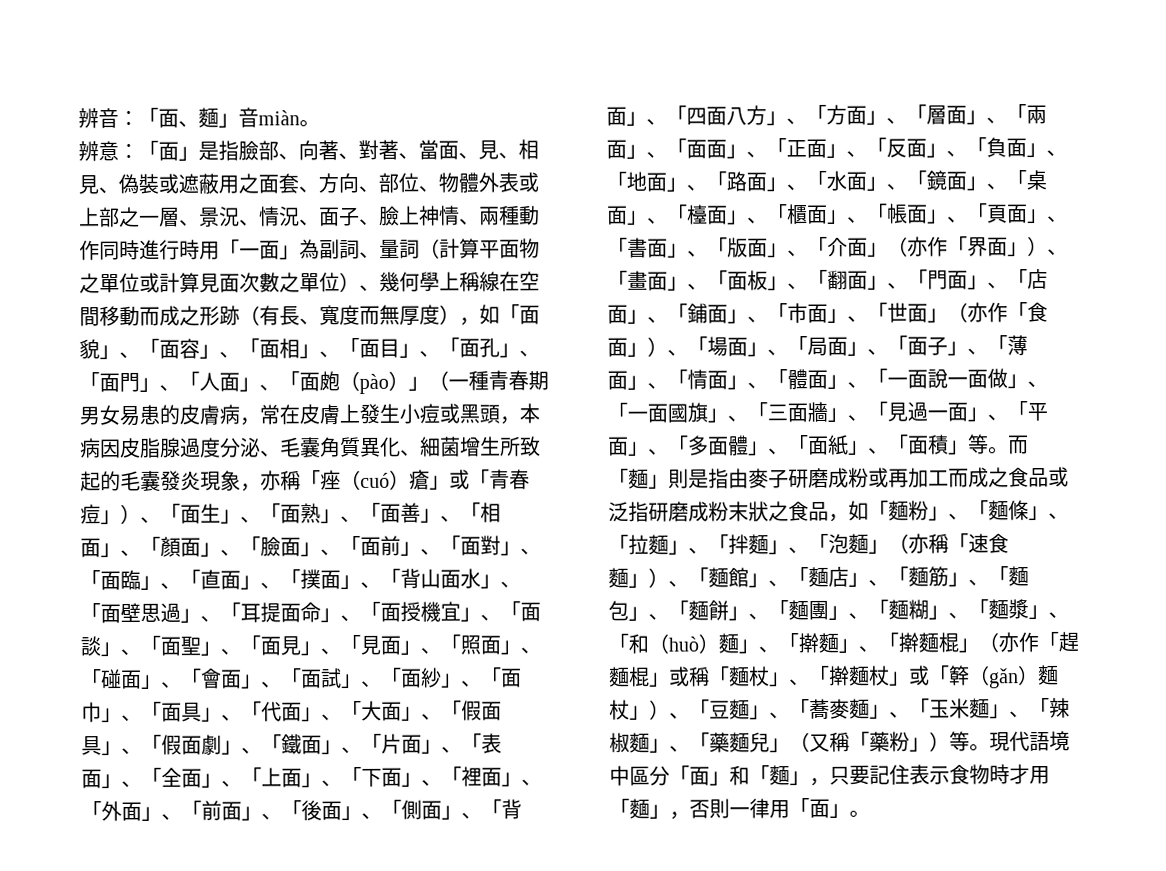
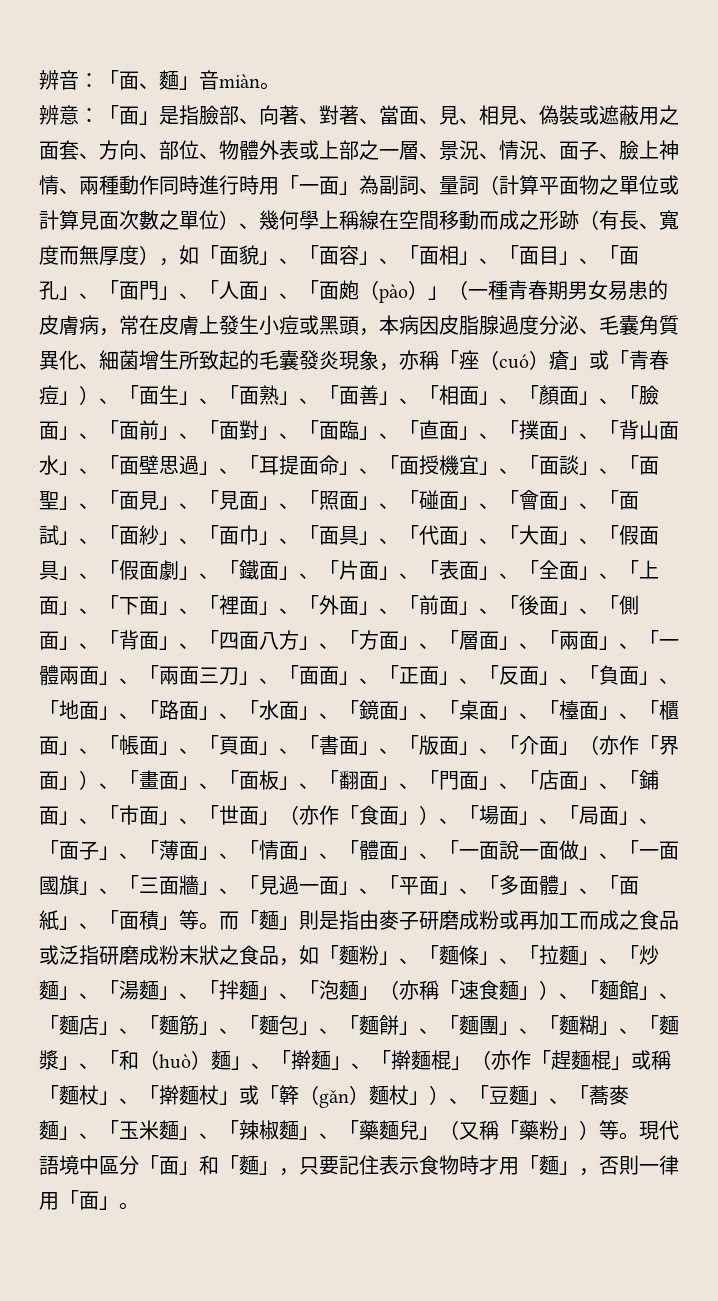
- 「面」是指臉部、向著、對著、當面、見、相見、偽裝或遮蔽用之面套、方向、部位、物體外表或上部之一層、景況、情況、面子、臉上神情、兩種動作同時進行時用「一面」為副詞、量詞（計算平面物之單位或計算見面次數之單位）、幾何學上稱線在空間移動而成之形跡（有長、寬度而無厚度），如「面貌」、「面容」、「面相」、「面目」、「面孔」、「面門」、「人面」、「面皰（pào）」（一種青春期男女易患的皮膚病，常在皮膚上發生小痘或黑頭，本病因皮脂腺過度分泌、毛囊角質異化、細菌增生所致起的毛囊發炎現象，亦稱「痤（cuó）瘡」或「青春痘」）、「面生」、「面熟」、「面善」、「相面」、「顏面」、「臉面」、「面前」、「面對」、「面臨」、「直面」、「撲面」、「背山面水」、「面壁思過」、「耳提面命」、「面授機宜」、「面談」、「面聖」、「面見」、「見面」、「照面」、「碰面」、「會面」、「面試」、「面紗」、「面巾」、「面具」、「代面」、「大面」、「假面具」、「假面劇」、「鐵面」、「片面」、「表面」、「全面」、「上面」、「下面」、「裡面」、「外面」、「前面」、「後面」、「側面」、「背面」、「四面八方」、「方面」、「層面」、「兩面」、「面面」、「正面」、「反面」、「負面」、「地面」、「路面」、「水面」、「鏡面」、「桌面」、「檯面」、「櫃面」、「帳面」、「頁面」、「書面」、「版面」、「介面」（亦作「界面」）、「畫面」、「面板」、「翻面」、「門面」、「店面」、「鋪面」、「市面」、「世面」（亦作「食面」）、「場面」、「局面」、「面子」、「薄面」、「情面」、「體面」、「一面說一面做」、「一面國旗」、「三面牆」、「見過一面」、「平面」、「多面體」、「面紙」、「面積」等。
+ 「面」是指臉部、向著、對著、當面、見、相見、偽裝或遮蔽用之面套、方向、部位、物體外表或上部之一層、景況、情況、面子、臉上神情、兩種動作同時進行時用「一面」為副詞、量詞（計算平面物之單位或計算見面次數之單位）、幾何學上稱線在空間移動而成之形跡（有長、寬度而無厚度），如「面貌」、「面容」、「面相」、「面目」、「面孔」、「面門」、「人面」、「面皰（pào）」（一種青春期男女易患的皮膚病，常在皮膚上發生小痘或黑頭，本病因皮脂腺過度分泌、毛囊角質異化、細菌增生所致起的毛囊發炎現象，亦稱「痤（cuó）瘡」或「青春痘」）、「面生」、「面熟」、「面善」、「相面」、「顏面」、「臉面」、「面前」、「面對」、「面臨」、「直面」、「撲面」、「背山面水」、「面壁思過」、「耳提面命」、「面授機宜」、「面談」、「面聖」、「面見」、「見面」、「照面」、「碰面」、「會面」、「面試」、「面紗」、「面巾」、「面具」、「代面」、「大面」、「假面具」、「假面劇」、「鐵面」、「片面」、「表面」、「全面」、「上面」、「下面」、「裡面」、「外面」、「前面」、「後面」、「側面」、「背面」、「四面八方」、「方面」、「層面」、「兩面」、「一體兩面」、「兩面三刀」、「面面」、「正面」、「反面」、「負面」、「地面」、「路面」、「水面」、「鏡面」、「桌面」、「檯面」、「櫃面」、「帳面」、「頁面」、「書面」、「版面」、「介面」（亦作「界面」）、「畫面」、「面板」、「翻面」、「門面」、「店面」、「鋪面」、「市面」、「世面」（亦作「食面」）、「場面」、「局面」、「面子」、「薄面」、「情面」、「體面」、「一面說一面做」、「一面國旗」、「三面牆」、「見過一面」、「平面」、「多面體」、「面紙」、「面積」等。
- 而「麵」則是指由麥子研磨成粉或再加工而成之食品或泛指研磨成粉末狀之食品，如「麵粉」、「麵條」、「拉麵」、「拌麵」、「泡麵」（亦稱「速食麵」）、「麵館」、「麵店」、「麵筋」、「麵包」、「麵餅」、「麵團」、「麵糊」、「麵漿」、「和（huò）麵」、「擀麵」、「擀麵棍」（亦作「趕麵棍」或稱「麵杖」、「擀麵杖」或「簳（gǎn）麵杖」）、「豆麵」、「蕎麥麵」、「玉米麵」、「辣椒麵」、「藥麵兒」（又稱「藥粉」）等。
+ 而「麵」則是指由麥子研磨成粉或再加工而成之食品或泛指研磨成粉末狀之食品，如「麵粉」、「麵條」、「拉麵」、「炒麵」、「湯麵」、「拌麵」、「泡麵」（亦稱「速食麵」）、「麵館」、「麵店」、「麵筋」、「麵包」、「麵餅」、「麵團」、「麵糊」、「麵漿」、「和（huò）麵」、「擀麵」、「擀麵棍」（亦作「趕麵棍」或稱「麵杖」、「擀麵杖」或「簳（gǎn）麵杖」）、「豆麵」、「蕎麥麵」、「玉米麵」、「辣椒麵」、「藥麵兒」（又稱「藥粉」）等。

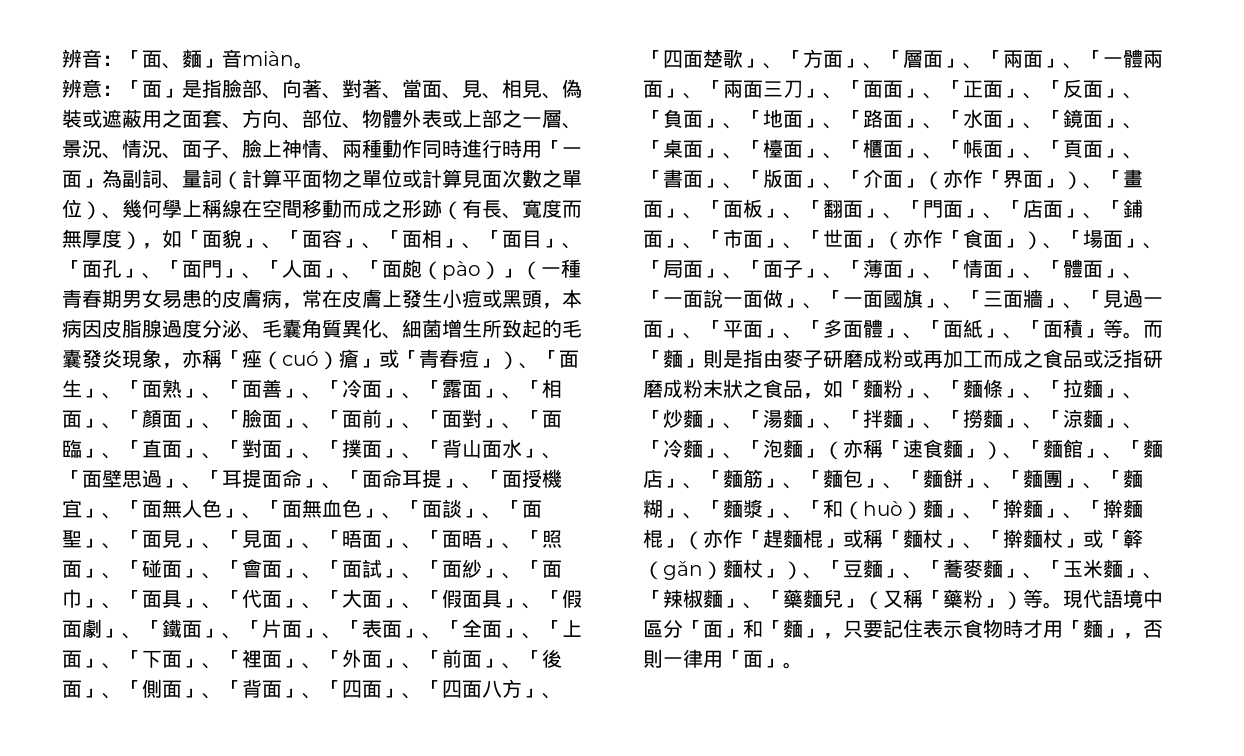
- 「面」是指臉部、向著、對著、當面、見、相見、偽裝或遮蔽用之面套、方向、部位、物體外表或上部之一層、景況、情況、面子、臉上神情、兩種動作同時進行時用「一面」為副詞、量詞（計算平面物之單位或計算見面次數之單位）、幾何學上稱線在空間移動而成之形跡（有長、寬度而無厚度），如「面貌」、「面容」、「面相」、「面目」、「面孔」、「面門」、「人面」、「面皰（pào）」（一種青春期男女易患的皮膚病，常在皮膚上發生小痘或黑頭，本病因皮脂腺過度分泌、毛囊角質異化、細菌增生所致起的毛囊發炎現象，亦稱「痤（cuó）瘡」或「青春痘」）、「面生」、「面熟」、「面善」、「相面」、「顏面」、「臉面」、「面前」、「面對」、「面臨」、「直面」、「撲面」、「背山面水」、「面壁思過」、「耳提面命」、「面授機宜」、「面談」、「面聖」、「面見」、「見面」、「照面」、「碰面」、「會面」、「面試」、「面紗」、「面巾」、「面具」、「代面」、「大面」、「假面具」、「假面劇」、「鐵面」、「片面」、「表面」、「全面」、「上面」、「下面」、「裡面」、「外面」、「前面」、「後面」、「側面」、「背面」、「四面八方」、「方面」、「層面」、「兩面」、「一體兩面」、「兩面三刀」、「面面」、「正面」、「反面」、「負面」、「地面」、「路面」、「水面」、「鏡面」、「桌面」、「檯面」、「櫃面」、「帳面」、「頁面」、「書面」、「版面」、「介面」（亦作「界面」）、「畫面」、「面板」、「翻面」、「門面」、「店面」、「鋪面」、「市面」、「世面」（亦作「食面」）、「場面」、「局面」、「面子」、「薄面」、「情面」、「體面」、「一面說一面做」、「一面國旗」、「三面牆」、「見過一面」、「平面」、「多面體」、「面紙」、「面積」等。
+ 「面」是指臉部、向著、對著、當面、見、相見、偽裝或遮蔽用之面套、方向、部位、物體外表或上部之一層、景況、情況、面子、臉上神情、兩種動作同時進行時用「一面」為副詞、量詞（計算平面物之單位或計算見面次數之單位）、幾何學上稱線在空間移動而成之形跡（有長、寬度而無厚度），如「面貌」、「面容」、「面相」、「面目」、「面孔」、「面門」、「人面」、「面皰（pào）」（一種青春期男女易患的皮膚病，常在皮膚上發生小痘或黑頭，本病因皮脂腺過度分泌、毛囊角質異化、細菌增生所致起的毛囊發炎現象，亦稱「痤（cuó）瘡」或「青春痘」）、「面生」、「面熟」、「面善」、「冷面」、「露面」、「相面」、「顏面」、「臉面」、「面前」、「面對」、「面臨」、「直面」、「對面」、「撲面」、「背山面水」、「面壁思過」、「耳提面命」、「面命耳提」、「面授機宜」、「面無人色」、「面無血色」、「面談」、「面聖」、「面見」、「見面」、「晤面」、「面晤」、「照面」、「碰面」、「會面」、「面試」、「面紗」、「面巾」、「面具」、「代面」、「大面」、「假面具」、「假面劇」、「鐵面」、「片面」、「表面」、「全面」、「上面」、「下面」、「裡面」、「外面」、「前面」、「後面」、「側面」、「背面」、「四面」、「四面八方」、「四面楚歌」、「方面」、「層面」、「兩面」、「一體兩面」、「兩面三刀」、「面面」、「正面」、「反面」、「負面」、「地面」、「路面」、「水面」、「鏡面」、「桌面」、「檯面」、「櫃面」、「帳面」、「頁面」、「書面」、「版面」、「介面」（亦作「界面」）、「畫面」、「面板」、「翻面」、「門面」、「店面」、「鋪面」、「市面」、「世面」（亦作「食面」）、「場面」、「局面」、「面子」、「薄面」、「情面」、「體面」、「一面說一面做」、「一面國旗」、「三面牆」、「見過一面」、「平面」、「多面體」、「面紙」、「面積」等。
- 而「麵」則是指由麥子研磨成粉或再加工而成之食品或泛指研磨成粉末狀之食品，如「麵粉」、「麵條」、「拉麵」、「炒麵」、「湯麵」、「拌麵」、「泡麵」（亦稱「速食麵」）、「麵館」、「麵店」、「麵筋」、「麵包」、「麵餅」、「麵團」、「麵糊」、「麵漿」、「和（huò）麵」、「擀麵」、「擀麵棍」（亦作「趕麵棍」或稱「麵杖」、「擀麵杖」或「簳（gǎn）麵杖」）、「豆麵」、「蕎麥麵」、「玉米麵」、「辣椒麵」、「藥麵兒」（又稱「藥粉」）等。
+ 而「麵」則是指由麥子研磨成粉或再加工而成之食品或泛指研磨成粉末狀之食品，如「麵粉」、「麵條」、「拉麵」、「炒麵」、「湯麵」、「拌麵」、「撈麵」、「涼麵」、「冷麵」、「泡麵」（亦稱「速食麵」）、「麵館」、「麵店」、「麵筋」、「麵包」、「麵餅」、「麵團」、「麵糊」、「麵漿」、「和（huò）麵」、「擀麵」、「擀麵棍」（亦作「趕麵棍」或稱「麵杖」、「擀麵杖」或「簳（gǎn）麵杖」）、「豆麵」、「蕎麥麵」、「玉米麵」、「辣椒麵」、「藥麵兒」（又稱「藥粉」）等。

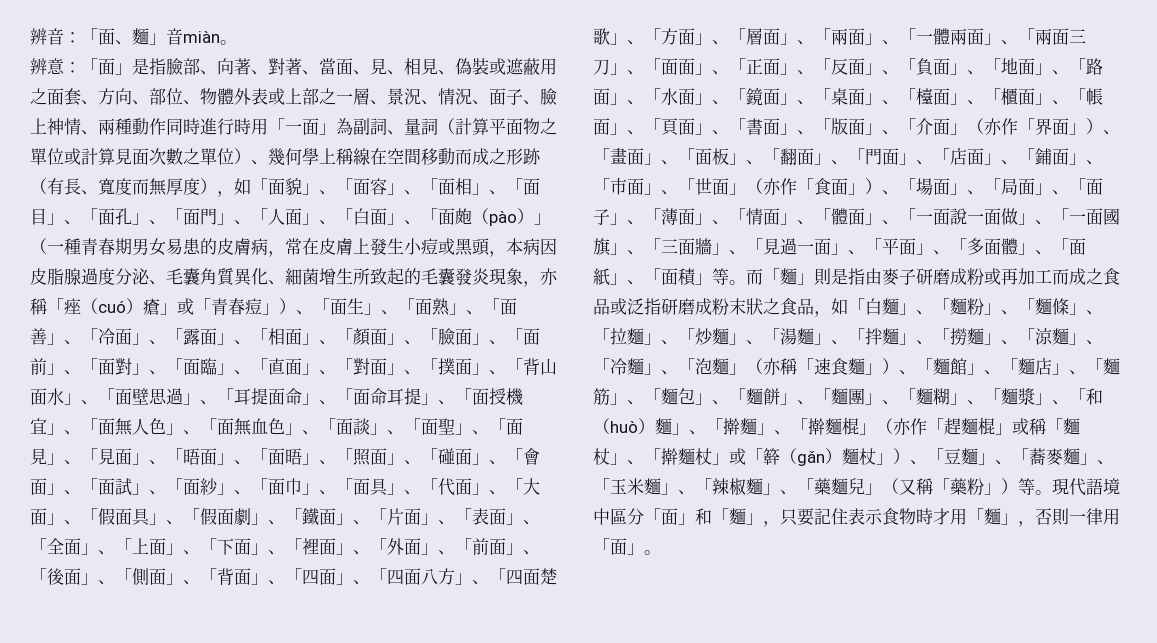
- 「面」是指臉部、向著、對著、當面、見、相見、偽裝或遮蔽用之面套、方向、部位、物體外表或上部之一層、景況、情況、面子、臉上神情、兩種動作同時進行時用「一面」為副詞、量詞（計算平面物之單位或計算見面次數之單位）、幾何學上稱線在空間移動而成之形跡（有長、寬度而無厚度），如「面貌」、「面容」、「面相」、「面目」、「面孔」、「面門」、「人面」、「面皰（pào）」（一種青春期男女易患的皮膚病，常在皮膚上發生小痘或黑頭，本病因皮脂腺過度分泌、毛囊角質異化、細菌增生所致起的毛囊發炎現象，亦稱「痤（cuó）瘡」或「青春痘」）、「面生」、「面熟」、「面善」、「冷面」、「露面」、「相面」、「顏面」、「臉面」、「面前」、「面對」、「面臨」、「直面」、「對面」、「撲面」、「背山面水」、「面壁思過」、「耳提面命」、「面命耳提」、「面授機宜」、「面無人色」、「面無血色」、「面談」、「面聖」、「面見」、「見面」、「晤面」、「面晤」、「照面」、「碰面」、「會面」、「面試」、「面紗」、「面巾」、「面具」、「代面」、「大面」、「假面具」、「假面劇」、「鐵面」、「片面」、「表面」、「全面」、「上面」、「下面」、「裡面」、「外面」、「前面」、「後面」、「側面」、「背面」、「四面」、「四面八方」、「四面楚歌」、「方面」、「層面」、「兩面」、「一體兩面」、「兩面三刀」、「面面」、「正面」、「反面」、「負面」、「地面」、「路面」、「水面」、「鏡面」、「桌面」、「檯面」、「櫃面」、「帳面」、「頁面」、「書面」、「版面」、「介面」（亦作「界面」）、「畫面」、「面板」、「翻面」、「門面」、「店面」、「鋪面」、「市面」、「世面」（亦作「食面」）、「場面」、「局面」、「面子」、「薄面」、「情面」、「體面」、「一面說一面做」、「一面國旗」、「三面牆」、「見過一面」、「平面」、「多面體」、「面紙」、「面積」等。
+ 「面」是指臉部、向著、對著、當面、見、相見、偽裝或遮蔽用之面套、方向、部位、物體外表或上部之一層、景況、情況、面子、臉上神情、兩種動作同時進行時用「一面」為副詞、量詞（計算平面物之單位或計算見面次數之單位）、幾何學上稱線在空間移動而成之形跡（有長、寬度而無厚度），如「面貌」、「面容」、「面相」、「面目」、「面孔」、「面門」、「人面」、「白面」、「面皰（pào）」（一種青春期男女易患的皮膚病，常在皮膚上發生小痘或黑頭，本病因皮脂腺過度分泌、毛囊角質異化、細菌增生所致起的毛囊發炎現象，亦稱「痤（cuó）瘡」或「青春痘」）、「面生」、「面熟」、「面善」、「冷面」、「露面」、「相面」、「顏面」、「臉面」、「面前」、「面對」、「面臨」、「直面」、「對面」、「撲面」、「背山面水」、「面壁思過」、「耳提面命」、「面命耳提」、「面授機宜」、「面無人色」、「面無血色」、「面談」、「面聖」、「面見」、「見面」、「晤面」、「面晤」、「照面」、「碰面」、「會面」、「面試」、「面紗」、「面巾」、「面具」、「代面」、「大面」、「假面具」、「假面劇」、「鐵面」、「片面」、「表面」、「全面」、「上面」、「下面」、「裡面」、「外面」、「前面」、「後面」、「側面」、「背面」、「四面」、「四面八方」、「四面楚歌」、「方面」、「層面」、「兩面」、「一體兩面」、「兩面三刀」、「面面」、「正面」、「反面」、「負面」、「地面」、「路面」、「水面」、「鏡面」、「桌面」、「檯面」、「櫃面」、「帳面」、「頁面」、「書面」、「版面」、「介面」（亦作「界面」）、「畫面」、「面板」、「翻面」、「門面」、「店面」、「鋪面」、「市面」、「世面」（亦作「食面」）、「場面」、「局面」、「面子」、「薄面」、「情面」、「體面」、「一面說一面做」、「一面國旗」、「三面牆」、「見過一面」、「平面」、「多面體」、「面紙」、「面積」等。
- 而「麵」則是指由麥子研磨成粉或再加工而成之食品或泛指研磨成粉末狀之食品，如「麵粉」、「麵條」、「拉麵」、「炒麵」、「湯麵」、「拌麵」、「撈麵」、「涼麵」、「冷麵」、「泡麵」（亦稱「速食麵」）、「麵館」、「麵店」、「麵筋」、「麵包」、「麵餅」、「麵團」、「麵糊」、「麵漿」、「和（huò）麵」、「擀麵」、「擀麵棍」（亦作「趕麵棍」或稱「麵杖」、「擀麵杖」或「簳（gǎn）麵杖」）、「豆麵」、「蕎麥麵」、「玉米麵」、「辣椒麵」、「藥麵兒」（又稱「藥粉」）等。
+ 而「麵」則是指由麥子研磨成粉或再加工而成之食品或泛指研磨成粉末狀之食品，如「白麵」、「麵粉」、「麵條」、「拉麵」、「炒麵」、「湯麵」、「拌麵」、「撈麵」、「涼麵」、「冷麵」、「泡麵」（亦稱「速食麵」）、「麵館」、「麵店」、「麵筋」、「麵包」、「麵餅」、「麵團」、「麵糊」、「麵漿」、「和（huò）麵」、「擀麵」、「擀麵棍」（亦作「趕麵棍」或稱「麵杖」、「擀麵杖」或「簳（gǎn）麵杖」）、「豆麵」、「蕎麥麵」、「玉米麵」、「辣椒麵」、「藥麵兒」（又稱「藥粉」）等。

